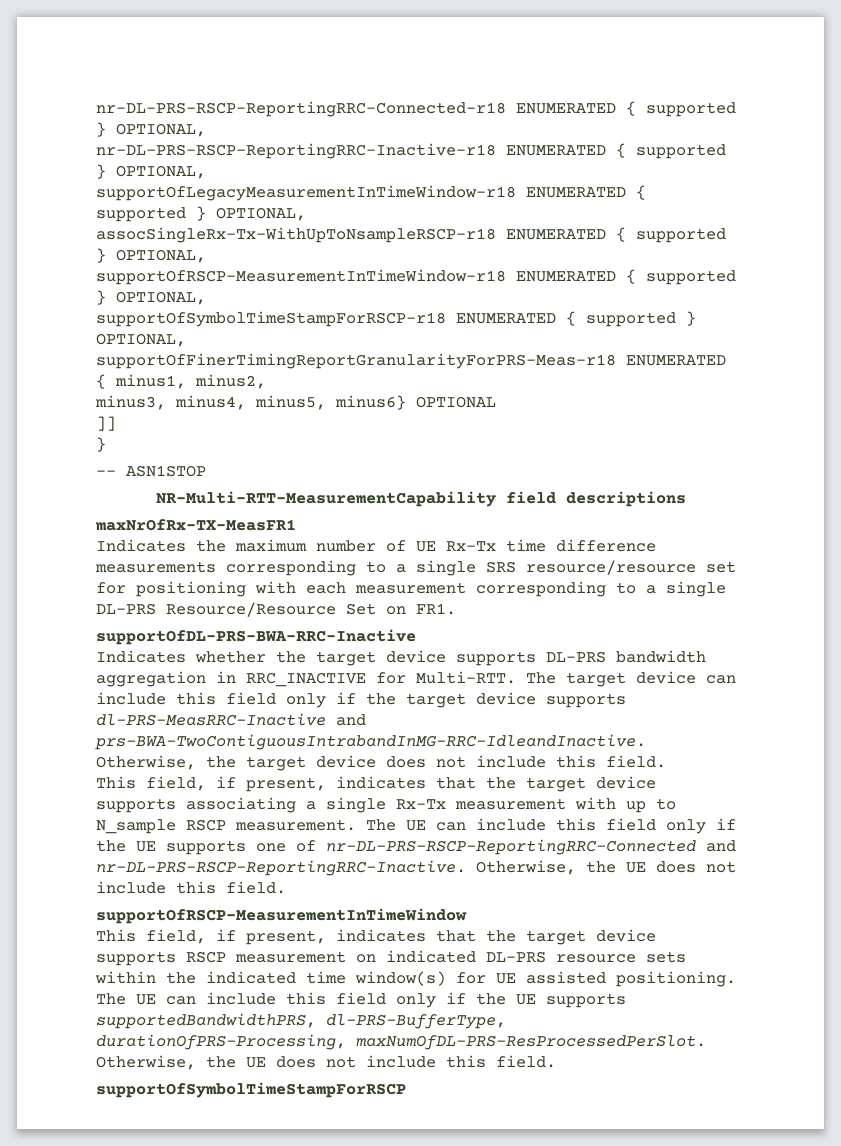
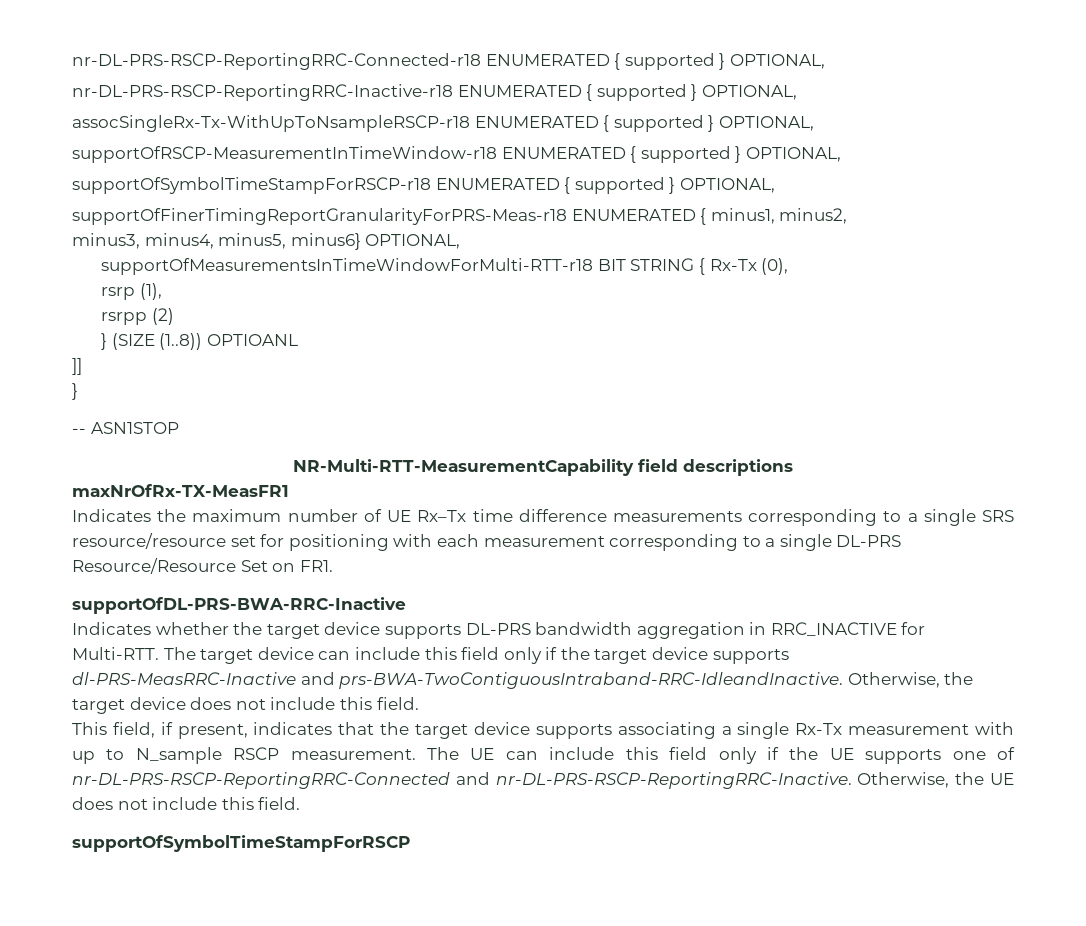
- supportOfLegacyMeasurementInTimeWindow-r18 ENUMERATED { supported } OPTIONAL,
- minus3, minus4, minus5, minus6} OPTIONAL
+ minus3, minus4, minus5, minus6} OPTIONAL,
+ supportOfMeasurementsInTimeWindowForMulti-RTT-r18 BIT STRING { Rx-Tx (0),
+ rsrp (1),
+ rsrpp (2)
+ } (SIZE (1..8)) OPTIOANL
- The target device can include this field only if the target device supports dl-PRS-MeasRRC-Inactive and prs-BWA-TwoContiguousIntrabandInMG-RRC-IdleandInactive.
+ The target device can include this field only if the target device supports dl-PRS-MeasRRC-Inactive and prs-BWA-TwoContiguousIntraband-RRC-IdleandInactive.
- supportOfRSCP-MeasurementInTimeWindow
- This field, if present, indicates that the target device supports RSCP measurement on indicated DL-PRS resource sets within the indicated time window(s) for UE assisted positioning. The UE can include this field only if the UE supports supportedBandwidthPRS, dl-PRS-BufferType, durationOfPRS-Processing, maxNumOfDL-PRS-ResProcessedPerSlot. Otherwise, the UE does not include this field.

